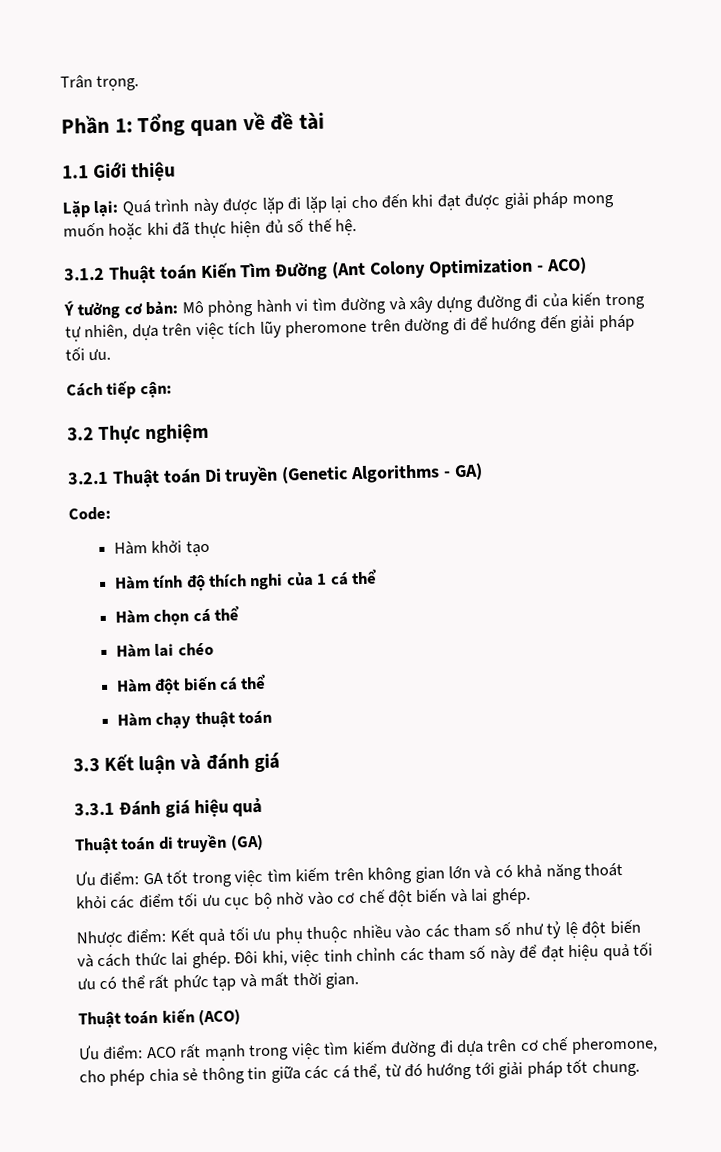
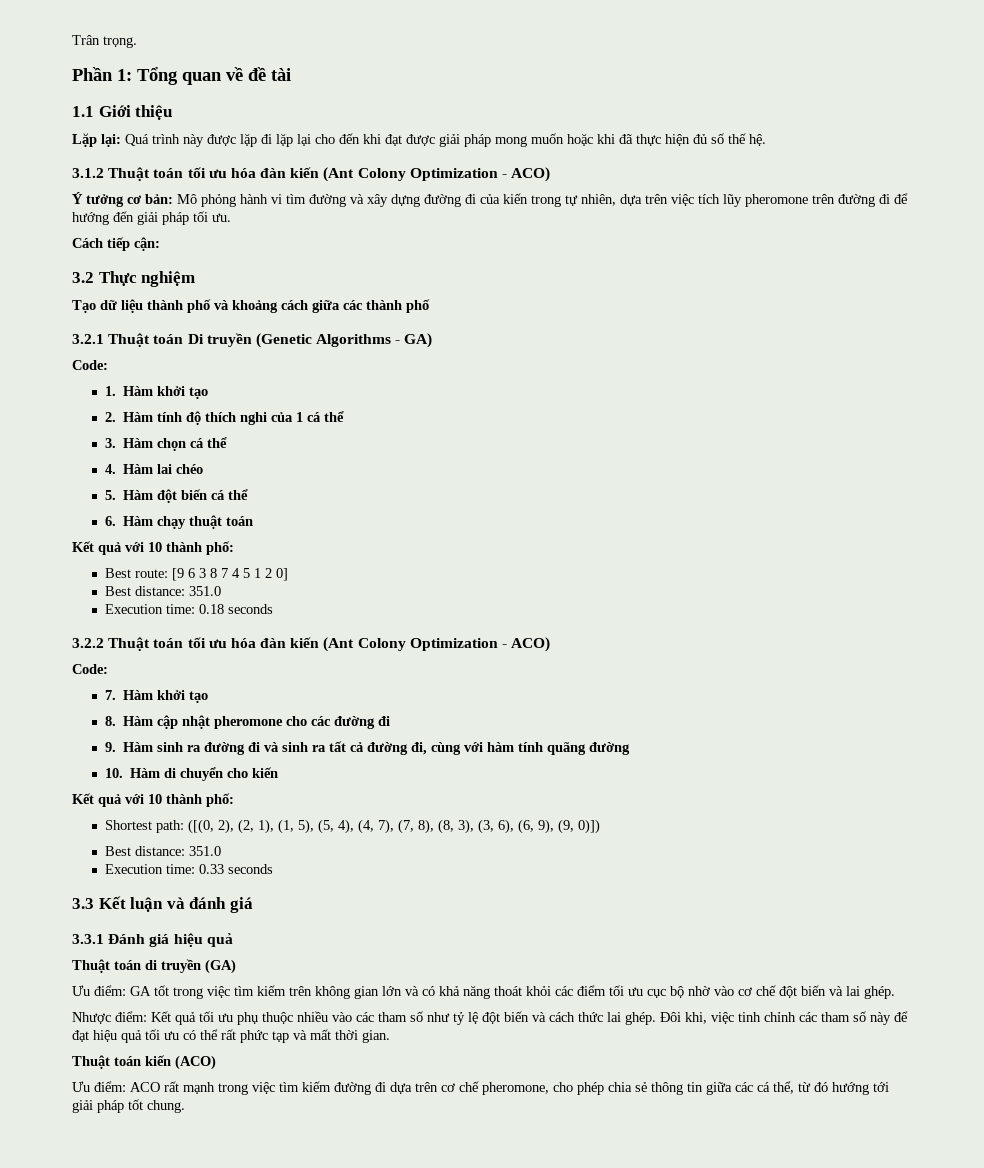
- 3.1.2 Thuật toán Kiến Tìm Đường (Ant Colony Optimization - ACO)
+ 3.1.2 Thuật toán tối ưu hóa đàn kiến (Ant Colony Optimization - ACO)
+ Tạo dữ liệu thành phố và khoảng cách giữa các thành phố
- Hàm khởi tạo
- Hàm tính độ thích nghi của 1 cá thể
+ 1. Hàm khởi tạo
+ 2. Hàm tính độ thích nghi của 1 cá thể
- Hàm chọn cá thể
+ 3. Hàm chọn cá thể
- Hàm lai chéo
+ 4. Hàm lai chéo
- Hàm đột biến cá thể
+ 5. Hàm đột biến cá thể
- Hàm chạy thuật toán
+ 6. Hàm chạy thuật toán
+ Kết quả với 10 thành phố:
+ Best route: [9 6 3 8 7 4 5 1 2 0]
+ Best distance: 351.0
+ Execution time: 0.18 seconds
+ 3.2.2 Thuật toán tối ưu hóa đàn kiến (Ant Colony Optimization - ACO)
+ Code:
+ 7. Hàm khởi tạo
+ 8. Hàm cập nhật pheromone cho các đường đi
+ 9. Hàm sinh ra đường đi và sinh ra tất cả đường đi, cùng với hàm tính quãng đường
+ 10. Hàm di chuyển cho kiến
+ Kết quả với 10 thành phố:
+ Shortest path: ([(0, 2), (2, 1), (1, 5), (5, 4), (4, 7), (7, 8), (8, 3), (3, 6), (6, 9), (9, 0)])
+ Best distance: 351.0
+ Execution time: 0.33 seconds

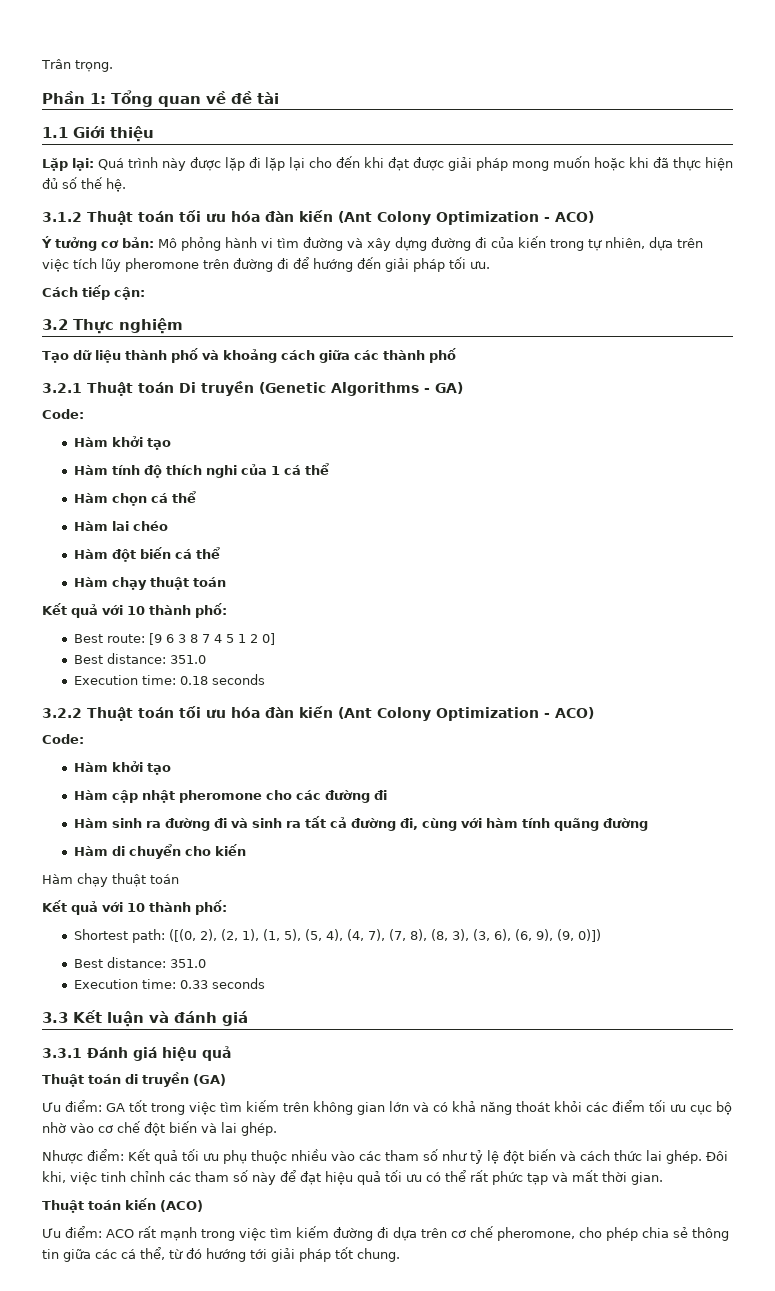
  3.2.1 Thuật toán Di truyền (Genetic Algorithms - GA)
  Code:
- 1. Hàm khởi tạo
- 2. Hàm tính độ thích nghi của 1 cá thể
+ Hàm khởi tạo
+ Hàm tính độ thích nghi của 1 cá thể
- 3. Hàm chọn cá thể
+ Hàm chọn cá thể
- 4. Hàm lai chéo
+ Hàm lai chéo
- 5. Hàm đột biến cá thể
- 6. Hàm chạy thuật toán
+ Hàm đột biến cá thể
+ Hàm chạy thuật toán
  3.2.2 Thuật toán tối ưu hóa đàn kiến (Ant Colony Optimization - ACO)
  Code:
- 7. Hàm khởi tạo
- 8. Hàm cập nhật pheromone cho các đường đi
+ Hàm khởi tạo
+ Hàm cập nhật pheromone cho các đường đi
- 9. Hàm sinh ra đường đi và sinh ra tất cả đường đi, cùng với hàm tính quãng đường
+ Hàm sinh ra đường đi và sinh ra tất cả đường đi, cùng với hàm tính quãng đường
- 10. Hàm di chuyển cho kiến
+ Hàm di chuyển cho kiến
+ Hàm chạy thuật toán

